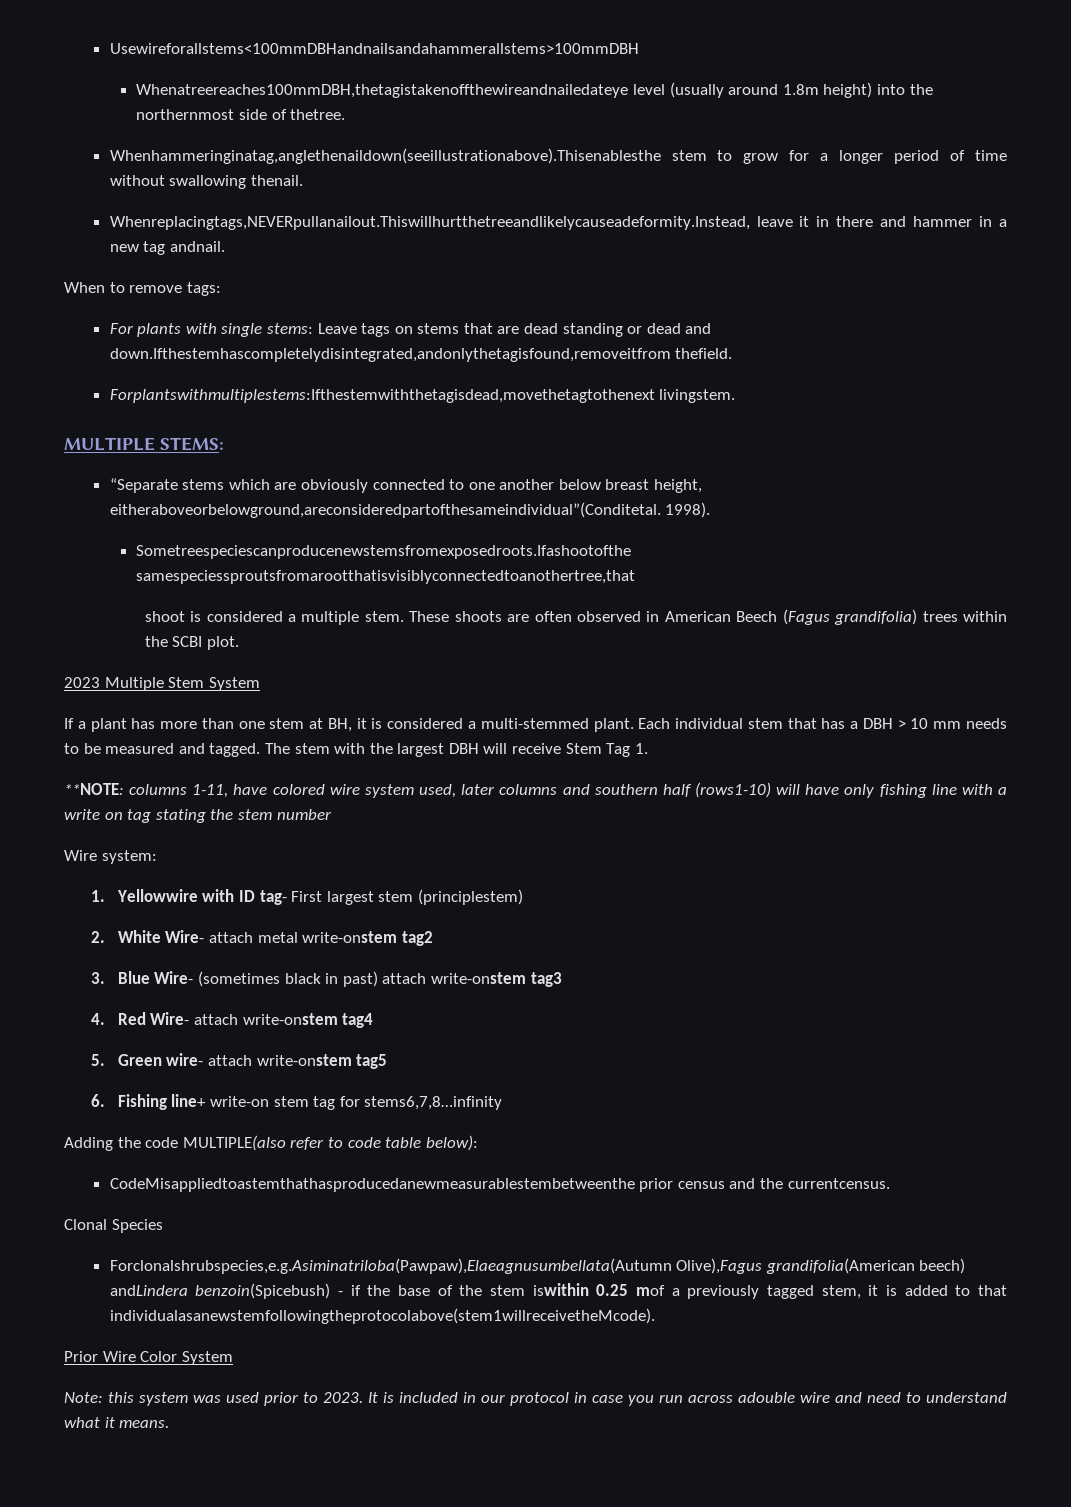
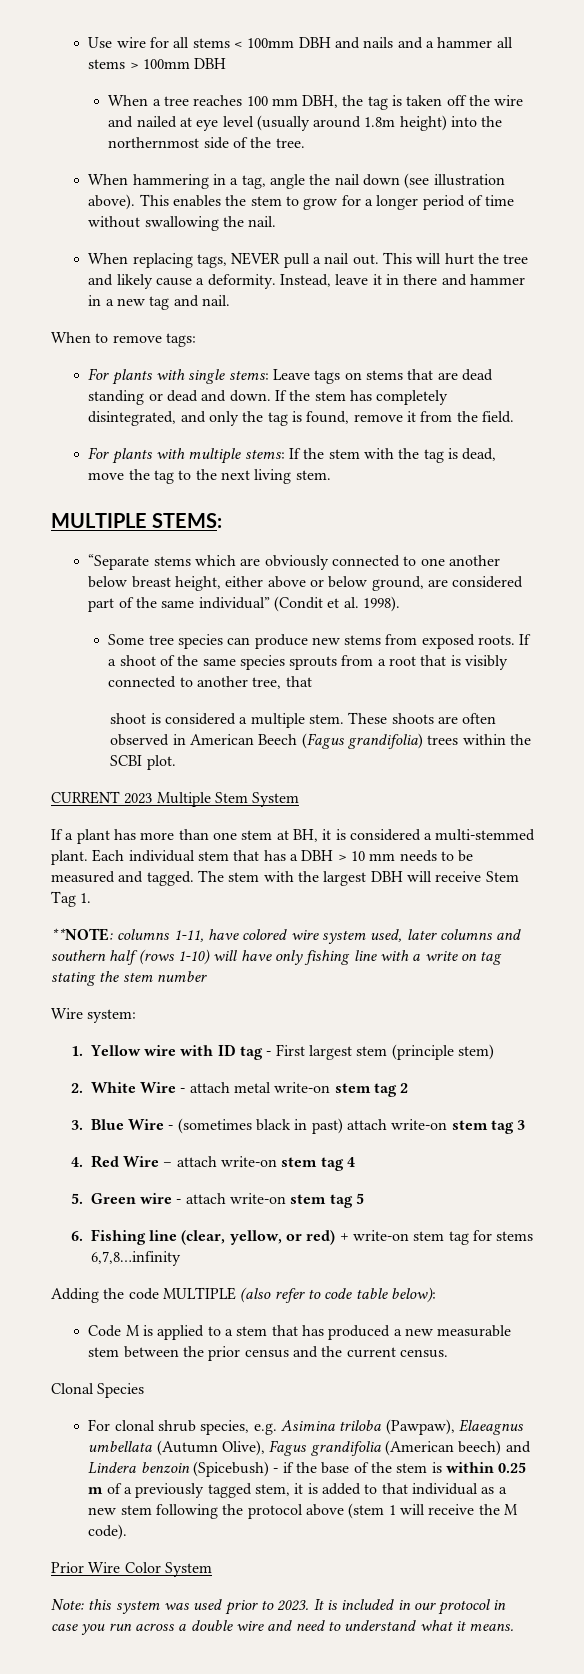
- Usewireforallstems<100mmDBHandnailsandahammerallstems>100mmDBH
- Whenatreereaches100mmDBH,thetagistakenoffthewireandnailedateye level (usually around 1.8m height) into the northernmost side of thetree.
- Whenhammeringinatag,anglethenaildown(seeillustrationabove).Thisenablesthe stem to grow for a longer period of time without swallowing thenail.
- Whenreplacingtags,NEVERpullanailout.Thiswillhurtthetreeandlikelycauseadeformity.Instead, leave it in there and hammer in a new tag andnail.
+ Use wire for all stems < 100mm DBH and nails and a hammer all stems > 100mm DBH
+ When a tree reaches 100 mm DBH, the tag is taken off the wire and nailed at eye level (usually around 1.8m height) into the northernmost side of the tree.
+ When hammering in a tag, angle the nail down (see illustration above). This enables the stem to grow for a longer period of time without swallowing the nail.
+ When replacing tags, NEVER pull a nail out. This will hurt the tree and likely cause a deformity. Instead, leave it in there and hammer in a new tag and nail.
- For plants with single stems: Leave tags on stems that are dead standing or dead and down.Ifthestemhascompletelydisintegrated,andonlythetagisfound,removeitfrom thefield.
- Forplantswithmultiplestems:Ifthestemwiththetagisdead,movethetagtothenext livingstem.
+ For plants with single stems: Leave tags on stems that are dead standing or dead and down. If the stem has completely disintegrated, and only the tag is found, remove it from the field.
+ For plants with multiple stems: If the stem with the tag is dead, move the tag to the next living stem.
- “Separate stems which are obviously connected to one another below breast height, eitheraboveorbelowground,areconsideredpartofthesameindividual”(Conditetal. 1998).
- Sometreespeciescanproducenewstemsfromexposedroots.Ifashootofthe samespeciessproutsfromarootthatisvisiblyconnectedtoanothertree,that
+ “Separate stems which are obviously connected to one another below breast height, either above or below ground, are considered part of the same individual” (Condit et al. 1998).
+ Some tree species can produce new stems from exposed roots. If a shoot of the same species sprouts from a root that is visibly connected to another tree, that
- 2023 Multiple Stem System
+ CURRENT 2023 Multiple Stem System
- **NOTE: columns 1-11, have colored wire system used, later columns and southern half (rows1-10) will have only fishing line with a write on tag stating the stem number
+ **NOTE: columns 1-11, have colored wire system used, later columns and southern half (rows 1-10) will have only fishing line with a write on tag stating the stem number
- 1. Yellowwire with ID tag- First largest stem (principlestem)
+ 1. Yellow wire with ID tag - First largest stem (principle stem)
- 2. White Wire- attach metal write-onstem tag2
+ 2. White Wire - attach metal write-on stem tag 2
- 3. Blue Wire- (sometimes black in past) attach write-onstem tag3
- 4. Red Wire- attach write-onstem tag4
- 5. Green wire- attach write-onstem tag5
- 6. Fishing line+ write-on stem tag for stems6,7,8…infinity
+ 3. Blue Wire - (sometimes black in past) attach write-on stem tag 3
+ 4. Red Wire – attach write-on stem tag 4
+ 5. Green wire - attach write-on stem tag 5
+ 6. Fishing line (clear, yellow, or red) + write-on stem tag for stems 6,7,8…infinity
- Adding the code MULTIPLE(also refer to code table below):
+ Adding the code MULTIPLE (also refer to code table below):
- CodeMisappliedtoastemthathasproducedanewmeasurablestembetweenthe prior census and the currentcensus.
+ Code M is applied to a stem that has produced a new measurable stem between the prior census and the current census.
- Forclonalshrubspecies,e.g.Asiminatriloba(Pawpaw),Elaeagnusumbellata(Autumn Olive),Fagus grandifolia(American beech) andLindera benzoin(Spicebush) - if the base of the stem iswithin 0.25 mof a previously tagged stem, it is added to that individualasanewstemfollowingtheprotocolabove(stem1willreceivetheMcode).
+ For clonal shrub species, e.g. Asimina triloba (Pawpaw), Elaeagnus umbellata (Autumn Olive), Fagus grandifolia (American beech) and Lindera benzoin (Spicebush) - if the base of the stem is within 0.25 m of a previously tagged stem, it is added to that individual as a new stem following the protocol above (stem 1 will receive the M code).
- It is included in our protocol in case you run across adouble wire and need to understand what it means.
+ It is included in our protocol in case you run across a double wire and need to understand what it means.

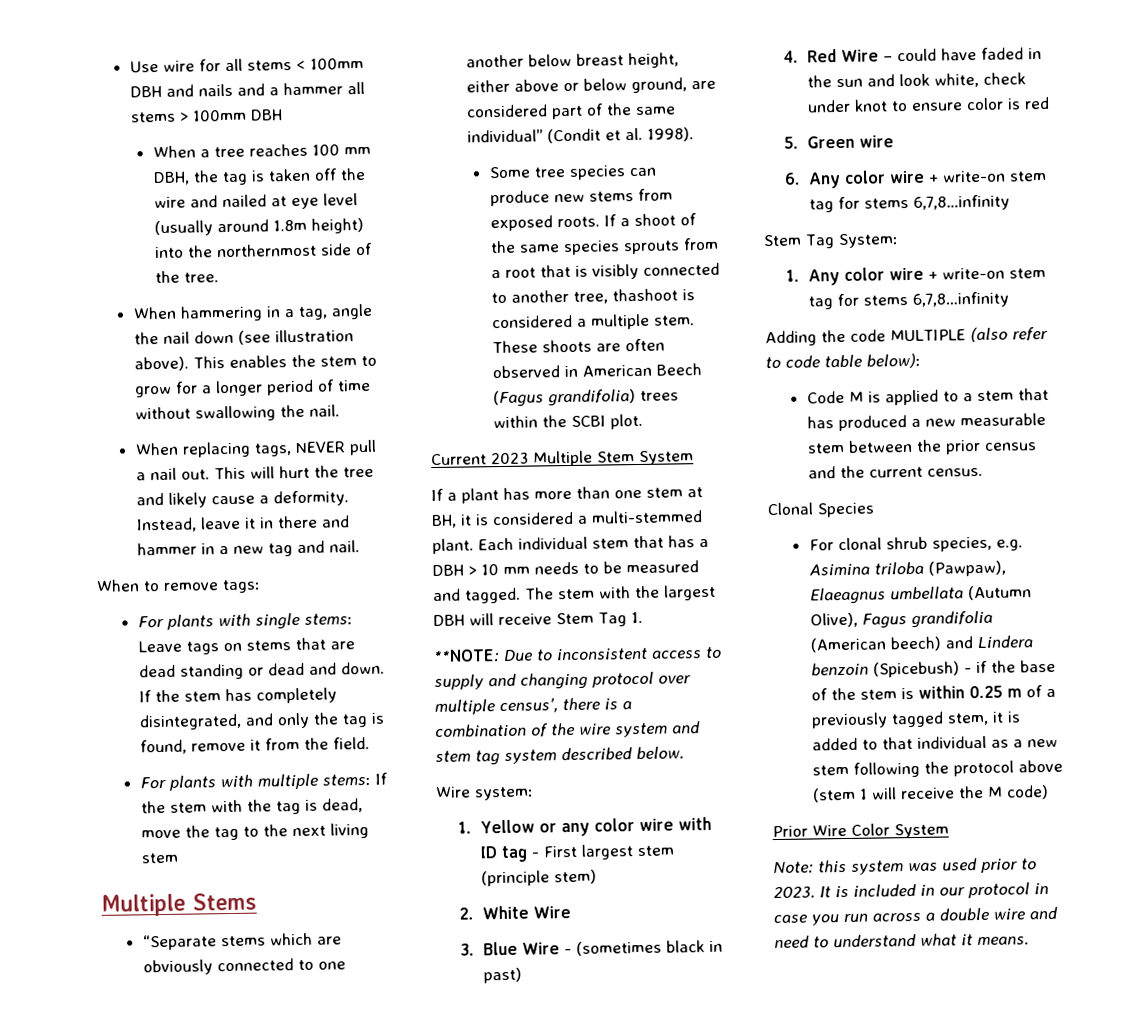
- For plants with multiple stems: If the stem with the tag is dead, move the tag to the next living stem.
- MULTIPLE STEMS:
+ For plants with multiple stems: If the stem with the tag is dead, move the tag to the next living stem
+ Multiple Stems
- If a shoot of the same species sprouts from a root that is visibly connected to another tree, that
- shoot is considered a multiple stem.
+ If a shoot of the same species sprouts from a root that is visibly connected to another tree, thashoot is considered a multiple stem.
- CURRENT 2023 Multiple Stem System
+ Current 2023 Multiple Stem System
- **NOTE: columns 1-11, have colored wire system used, later columns and southern half (rows 1-10) will have only fishing line with a write on tag stating the stem number
+ **NOTE: Due to inconsistent access to supply and changing protocol over multiple census’, there is a combination of the wire system and stem tag system described below.
- 1. Yellow wire with ID tag - First largest stem (principle stem)
+ 1. Yellow or any color wire with ID tag - First largest stem (principle stem)
- 2. White Wire - attach metal write-on stem tag 2
+ 2. White Wire
- 3. Blue Wire - (sometimes black in past) attach write-on stem tag 3
+ 3. Blue Wire - (sometimes black in past)
- 4. Red Wire – attach write-on stem tag 4
- 5. Green wire - attach write-on stem tag 5
- 6. Fishing line (clear, yellow, or red) + write-on stem tag for stems 6,7,8…infinity
+ 4. Red Wire – could have faded in the sun and look white, check under knot to ensure color is red
+ 5. Green wire
+ 6. Any color wire + write-on stem tag for stems 6,7,8…infinity
+ Stem Tag System:
+ 1. Any color wire + write-on stem tag for stems 6,7,8…infinity
- For clonal shrub species, e.g. Asimina triloba (Pawpaw), Elaeagnus umbellata (Autumn Olive), Fagus grandifolia (American beech) and Lindera benzoin (Spicebush) - if the base of the stem is within 0.25 m of a previously tagged stem, it is added to that individual as a new stem following the protocol above (stem 1 will receive the M code).
+ For clonal shrub species, e.g. Asimina triloba (Pawpaw), Elaeagnus umbellata (Autumn Olive), Fagus grandifolia (American beech) and Lindera benzoin (Spicebush) - if the base of the stem is within 0.25 m of a previously tagged stem, it is added to that individual as a new stem following the protocol above (stem 1 will receive the M code)

